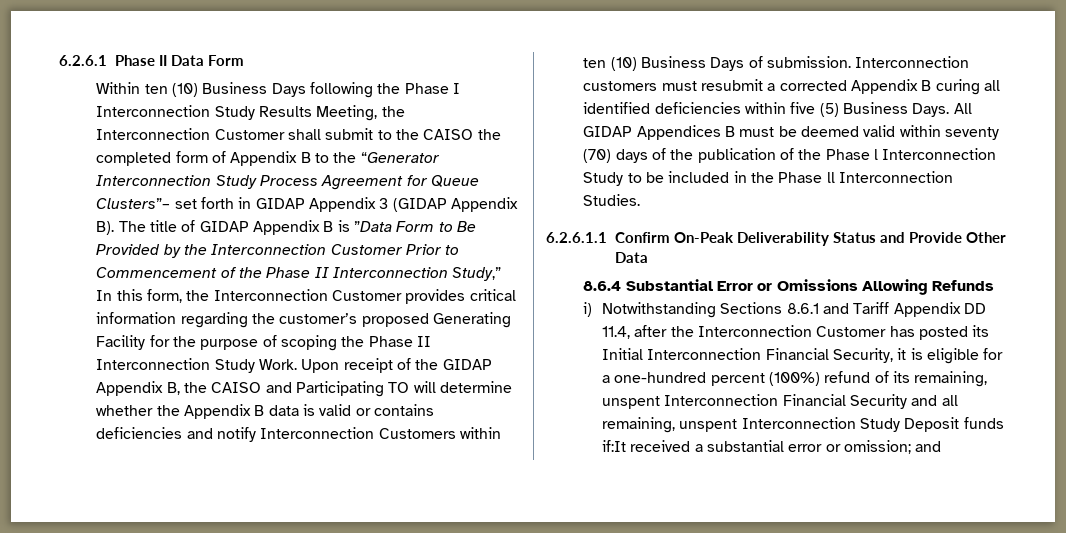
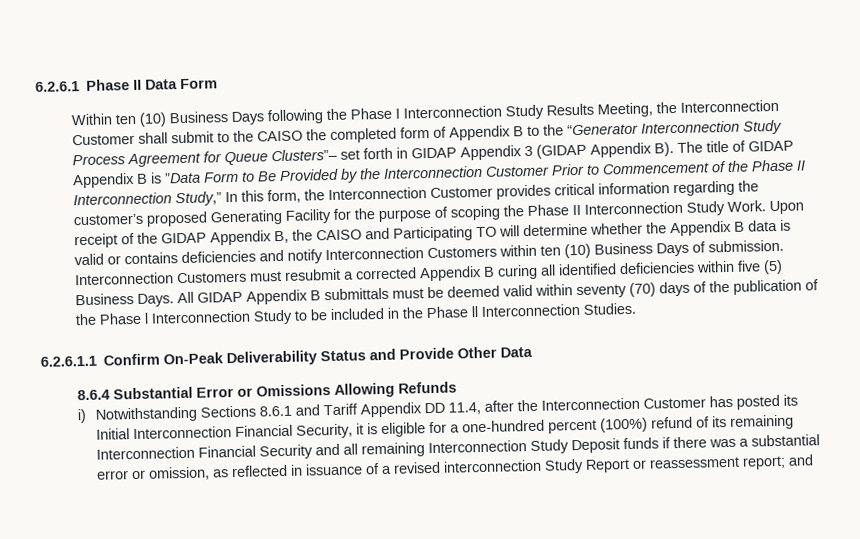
- Interconnection customers must resubmit a corrected Appendix B curing all identified deficiencies within five (5) Business Days.
+ Interconnection Customers must resubmit a corrected Appendix B curing all identified deficiencies within five (5) Business Days.
- All GIDAP Appendices B must be deemed valid within seventy (70) days of the publication of the Phase l Interconnection Study to be included in the Phase ll Interconnection Studies.
+ All GIDAP Appendix B submittals must be deemed valid within seventy (70) days of the publication of the Phase l Interconnection Study to be included in the Phase ll Interconnection Studies.
- i) Notwithstanding Sections 8.6.1 and Tariff Appendix DD 11.4, after the Interconnection Customer has posted its Initial Interconnection Financial Security, it is eligible for a one-hundred percent (100%) refund of its remaining, unspent Interconnection Financial Security and all remaining, unspent Interconnection Study Deposit funds if:It received a substantial error or omission; and
+ i) Notwithstanding Sections 8.6.1 and Tariff Appendix DD 11.4, after the Interconnection Customer has posted its Initial Interconnection Financial Security, it is eligible for a one-hundred percent (100%) refund of its remaining Interconnection Financial Security and all remaining Interconnection Study Deposit funds if there was a substantial error or omission, as reflected in issuance of a revised interconnection Study Report or reassessment report; and

